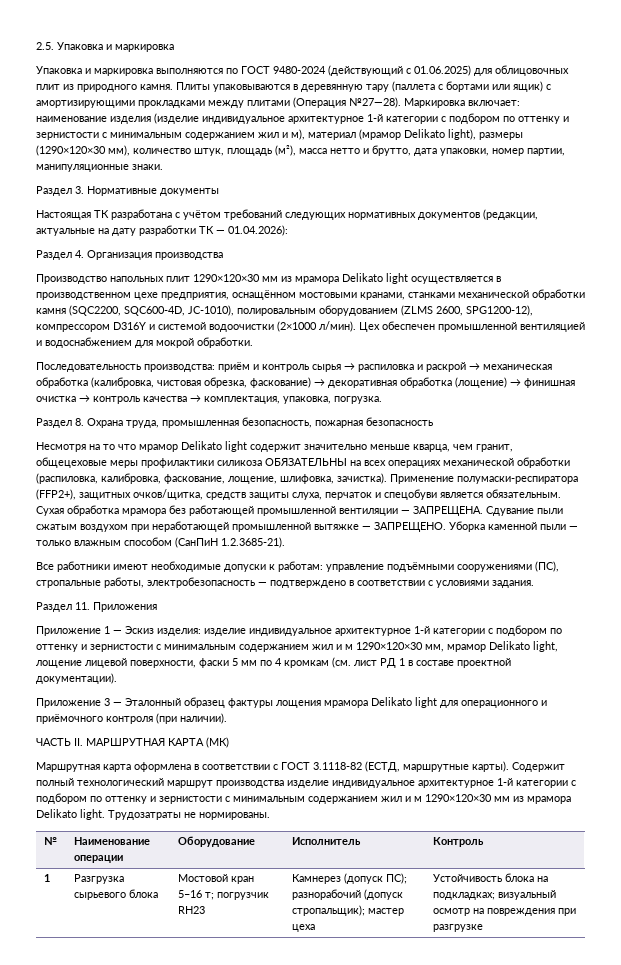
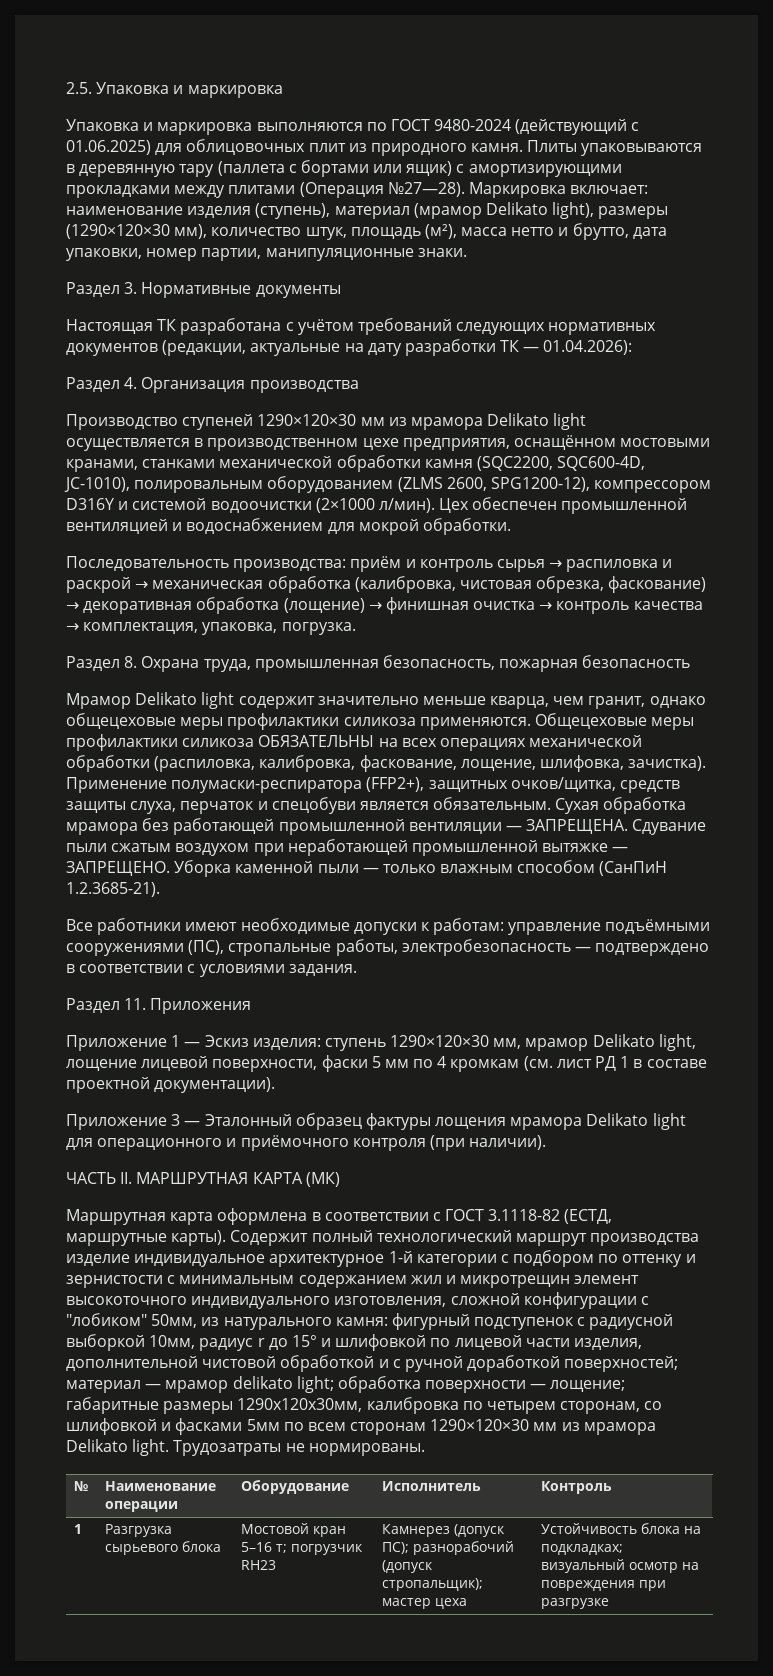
- Маркировка включает: наименование изделия (изделие индивидуальное архитектурное 1-й категории с подбором по оттенку и зернистости с минимальным содержанием жил и м), материал (мрамор Delikato light), размеры (1290×120×30 мм), количество штук, площадь (м²), масса нетто и брутто, дата упаковки, номер партии, манипуляционные знаки.
+ Маркировка включает: наименование изделия (ступень), материал (мрамор Delikato light), размеры (1290×120×30 мм), количество штук, площадь (м²), масса нетто и брутто, дата упаковки, номер партии, манипуляционные знаки.
- Производство напольных плит 1290×120×30 мм из мрамора Delikato light осуществляется в производственном цехе предприятия, оснащённом мостовыми кранами, станками механической обработки камня (SQC2200, SQC600-4D, JC-1010), полировальным оборудованием (ZLMS 2600, SPG1200-12), компрессором D316Y и системой водоочистки (2×1000 л/мин).
+ Производство ступеней 1290×120×30 мм из мрамора Delikato light осуществляется в производственном цехе предприятия, оснащённом мостовыми кранами, станками механической обработки камня (SQC2200, SQC600-4D, JC-1010), полировальным оборудованием (ZLMS 2600, SPG1200-12), компрессором D316Y и системой водоочистки (2×1000 л/мин).
- Несмотря на то что мрамор Delikato light содержит значительно меньше кварца, чем гранит, общецеховые меры профилактики силикоза ОБЯЗАТЕЛЬНЫ на всех операциях механической обработки (распиловка, калибровка, фаскование, лощение, шлифовка, зачистка).
+ Мрамор Delikato light содержит значительно меньше кварца, чем гранит, однако общецеховые меры профилактики силикоза применяются. Общецеховые меры профилактики силикоза ОБЯЗАТЕЛЬНЫ на всех операциях механической обработки (распиловка, калибровка, фаскование, лощение, шлифовка, зачистка).
- Приложение 1 — Эскиз изделия: изделие индивидуальное архитектурное 1-й категории с подбором по оттенку и зернистости с минимальным содержанием жил и м 1290×120×30 мм, мрамор Delikato light, лощение лицевой поверхности, фаски 5 мм по 4 кромкам (см. лист РД 1 в составе проектной документации).
+ Приложение 1 — Эскиз изделия: ступень 1290×120×30 мм, мрамор Delikato light, лощение лицевой поверхности, фаски 5 мм по 4 кромкам (см. лист РД 1 в составе проектной документации).
- Содержит полный технологический маршрут производства изделие индивидуальное архитектурное 1-й категории с подбором по оттенку и зернистости с минимальным содержанием жил и м 1290×120×30 мм из мрамора Delikato light.
+ Содержит полный технологический маршрут производства изделие индивидуальное архитектурное 1-й категории с подбором по оттенку и зернистости с минимальным содержанием жил и микротрещин элемент высокоточного индивидуального изготовления, сложной конфигурации с "лобиком" 50мм, из натурального камня: фигурный подступенок с радиусной выборкой 10мм, радиус r до 15° и шлифовкой по лицевой части изделия, дополнительной чистовой обработкой и с ручной доработкой поверхностей; материал — мрамор delikato light; обработка поверхности — лощение; габаритные размеры 1290х120х30мм, калибровка по четырем сторонам, со шлифовкой и фасками 5мм по всем сторонам 1290×120×30 мм из мрамора Delikato light.

